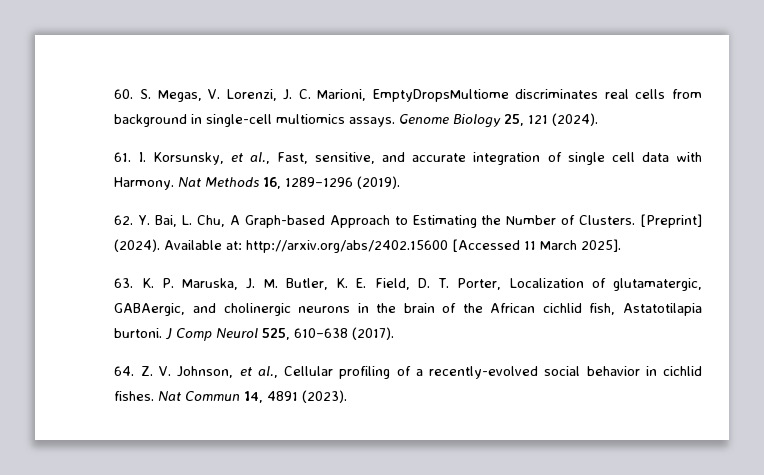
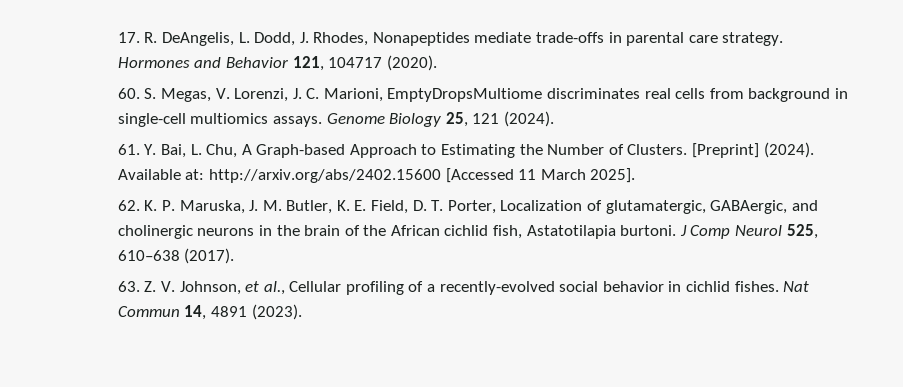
+ 17. R. DeAngelis, L. Dodd, J. Rhodes, Nonapeptides mediate trade-offs in parental care strategy. Hormones and Behavior 121, 104717 (2020).
- 61. I. Korsunsky, et al., Fast, sensitive, and accurate integration of single cell data with Harmony. Nat Methods 16, 1289–1296 (2019).
- 62. Y. Bai, L. Chu, A Graph-based Approach to Estimating the Number of Clusters.
+ 61. Y. Bai, L. Chu, A Graph-based Approach to Estimating the Number of Clusters.
- 63. K. P. Maruska, J. M. Butler, K. E. Field, D. T. Porter, Localization of glutamatergic, GABAergic, and cholinergic neurons in the brain of the African cichlid fish, Astatotilapia burtoni.
+ 62. K. P. Maruska, J. M. Butler, K. E. Field, D. T. Porter, Localization of glutamatergic, GABAergic, and cholinergic neurons in the brain of the African cichlid fish, Astatotilapia burtoni.
- 64. Z. V. Johnson, et al., Cellular profiling of a recently-evolved social behavior in cichlid fishes.
+ 63. Z. V. Johnson, et al., Cellular profiling of a recently-evolved social behavior in cichlid fishes.

